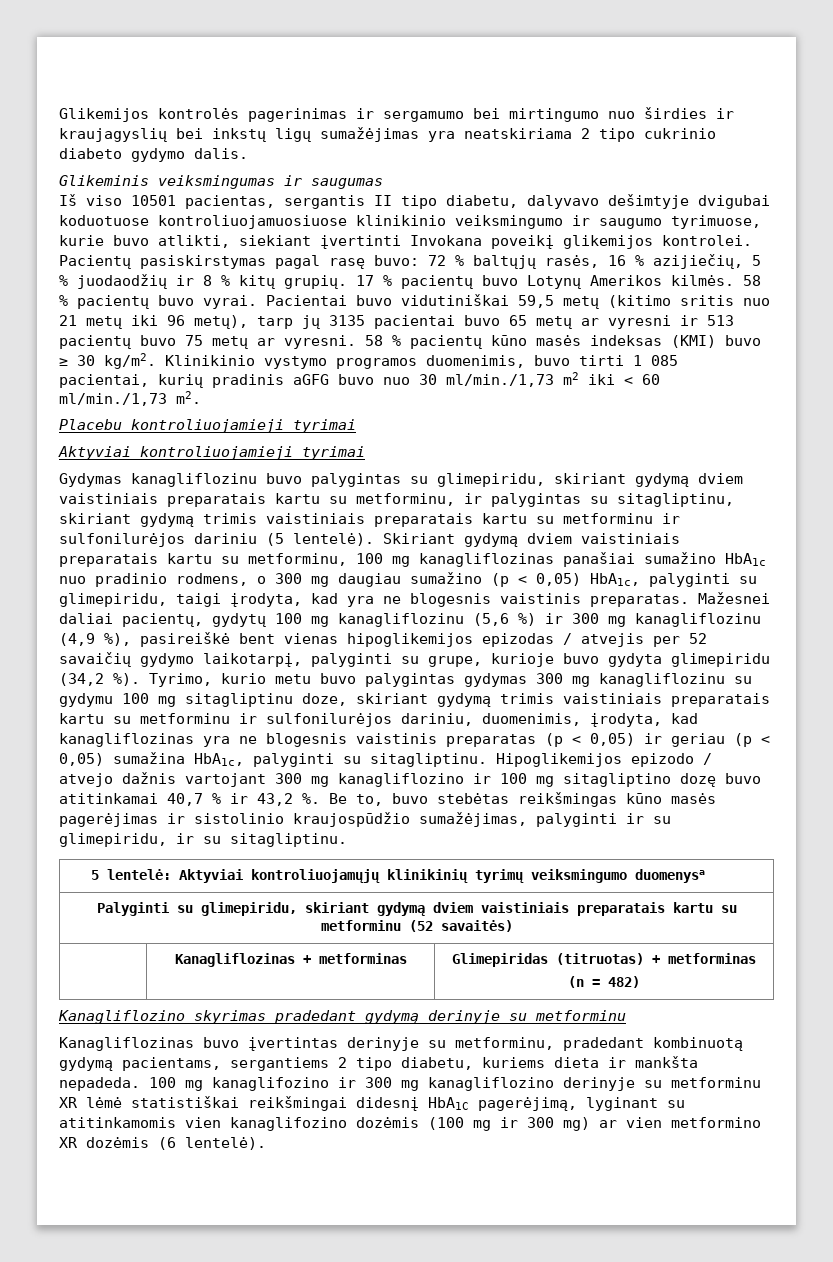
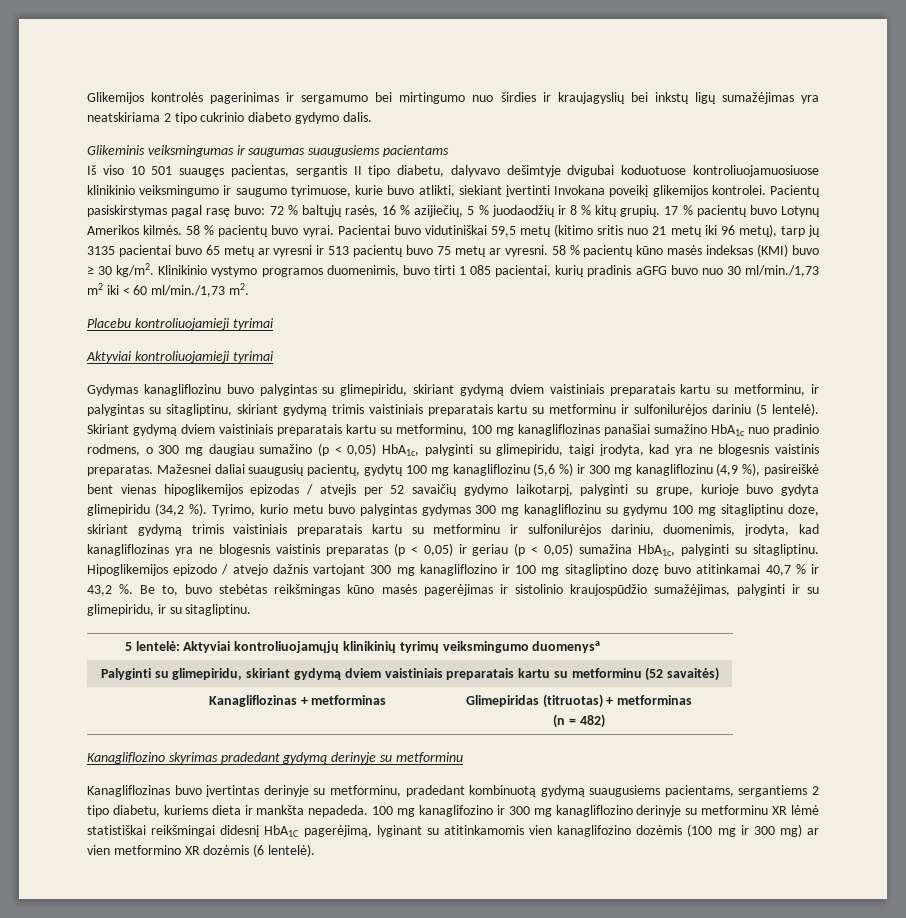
- Glikeminis veiksmingumas ir saugumas
+ Glikeminis veiksmingumas ir saugumas suaugusiems pacientams
- Iš viso 10501 pacientas, sergantis II tipo diabetu, dalyvavo dešimtyje dvigubai koduotuose kontroliuojamuosiuose klinikinio veiksmingumo ir saugumo tyrimuose, kurie buvo atlikti, siekiant įvertinti Invokana poveikį glikemijos kontrolei.
+ Iš viso 10 501 suaugęs pacientas, sergantis II tipo diabetu, dalyvavo dešimtyje dvigubai koduotuose kontroliuojamuosiuose klinikinio veiksmingumo ir saugumo tyrimuose, kurie buvo atlikti, siekiant įvertinti Invokana poveikį glikemijos kontrolei.
- Mažesnei daliai pacientų, gydytų 100 mg kanagliflozinu (5,6 %) ir 300 mg kanagliflozinu (4,9 %), pasireiškė bent vienas hipoglikemijos epizodas / atvejis per 52 savaičių gydymo laikotarpį, palyginti su grupe, kurioje buvo gydyta glimepiridu (34,2 %).
+ Mažesnei daliai suaugusių pacientų, gydytų 100 mg kanagliflozinu (5,6 %) ir 300 mg kanagliflozinu (4,9 %), pasireiškė bent vienas hipoglikemijos epizodas / atvejis per 52 savaičių gydymo laikotarpį, palyginti su grupe, kurioje buvo gydyta glimepiridu (34,2 %).
- Kanagliflozinas buvo įvertintas derinyje su metforminu, pradedant kombinuotą gydymą pacientams, sergantiems 2 tipo diabetu, kuriems dieta ir mankšta nepadeda.
+ Kanagliflozinas buvo įvertintas derinyje su metforminu, pradedant kombinuotą gydymą suaugusiems pacientams, sergantiems 2 tipo diabetu, kuriems dieta ir mankšta nepadeda.

